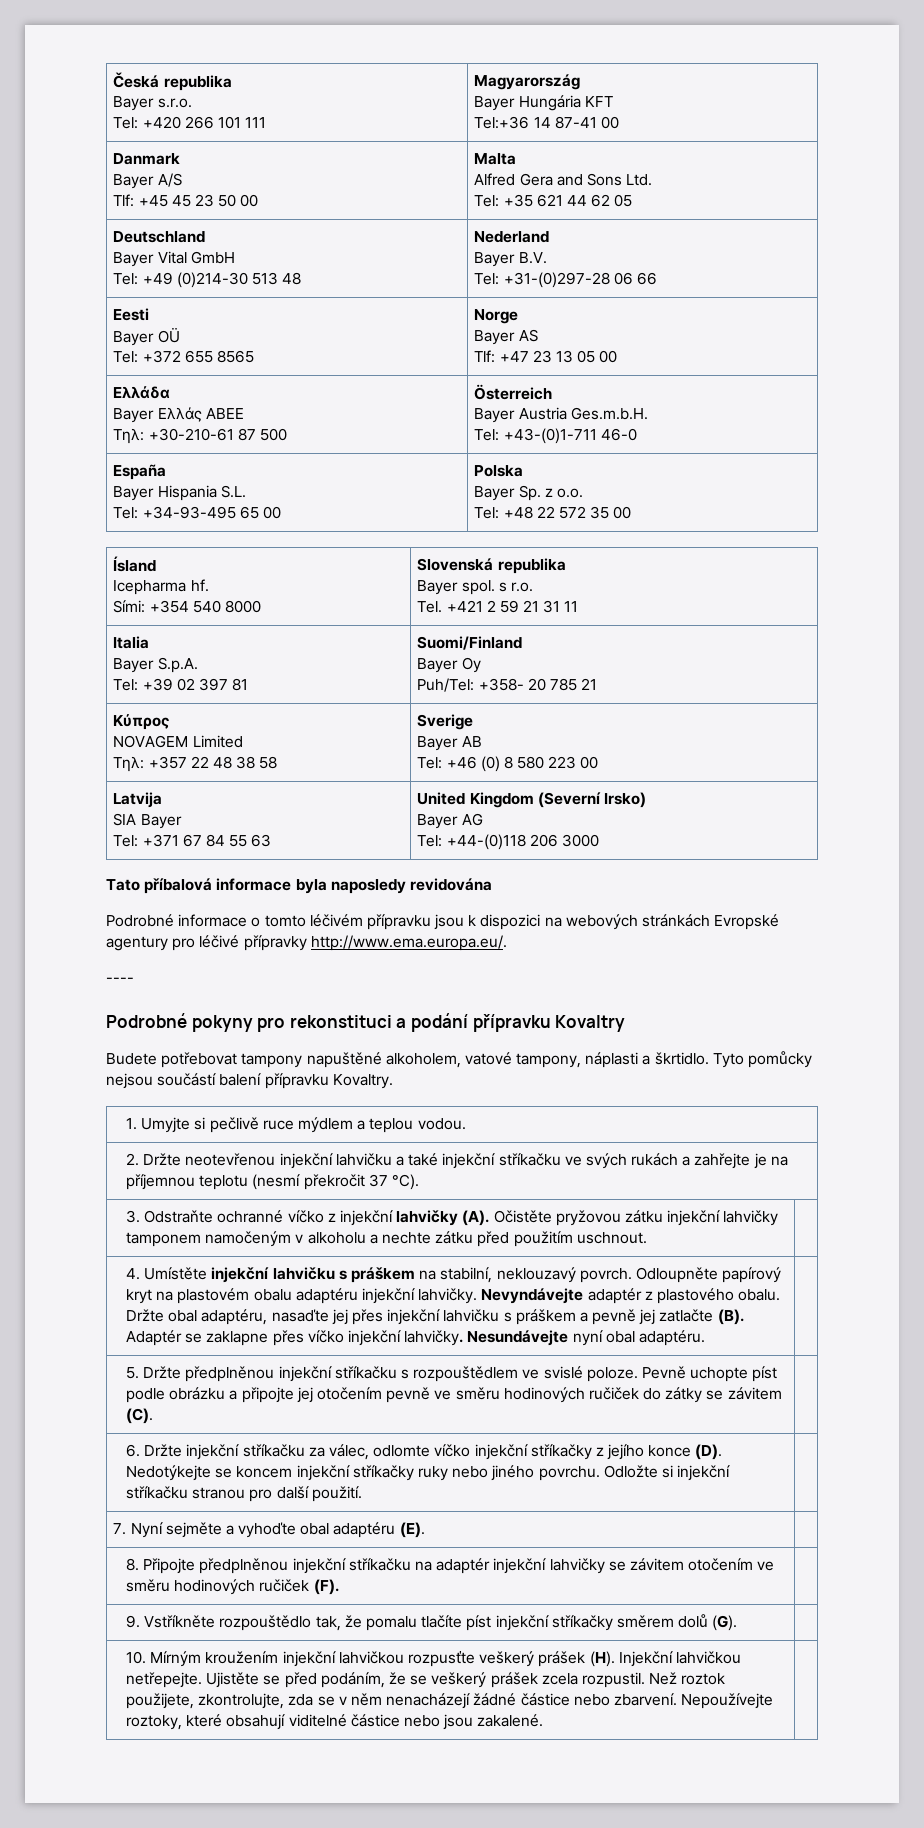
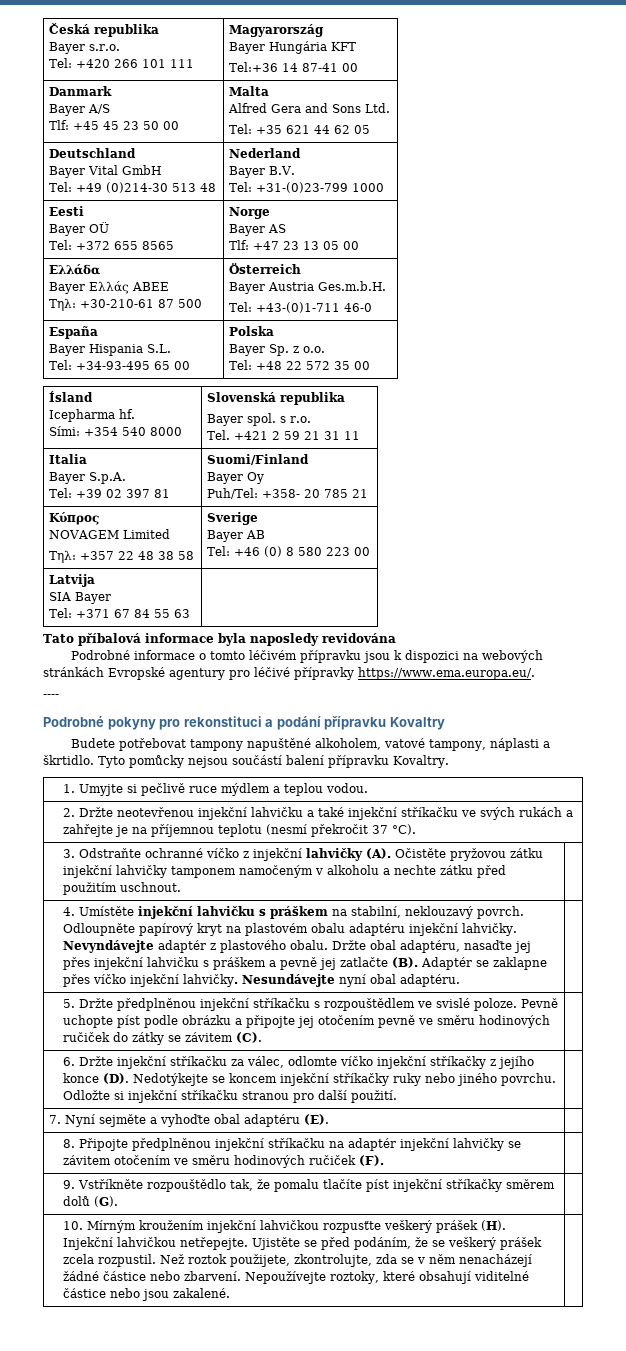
  Deutschland
  Bayer Vital GmbH
  Tel: +49 (0)214-30 513 48 | Nederland
  Bayer B.V.
- Tel: +31-(0)297-28 06 66
+ Tel: +31-(0)23-799 1000
  Latvija
  SIA Bayer
- Tel: +371 67 84 55 63 | United Kingdom (Severní Irsko)
- Bayer AG
- Tel: +44-(0)118 206 3000
+ Tel: +371 67 84 55 63 |
- Podrobné informace o tomto léčivém přípravku jsou k dispozici na webových stránkách Evropské agentury pro léčivé přípravky http://www.ema.europa.eu/.
+ Podrobné informace o tomto léčivém přípravku jsou k dispozici na webových stránkách Evropské agentury pro léčivé přípravky https://www.ema.europa.eu/.

